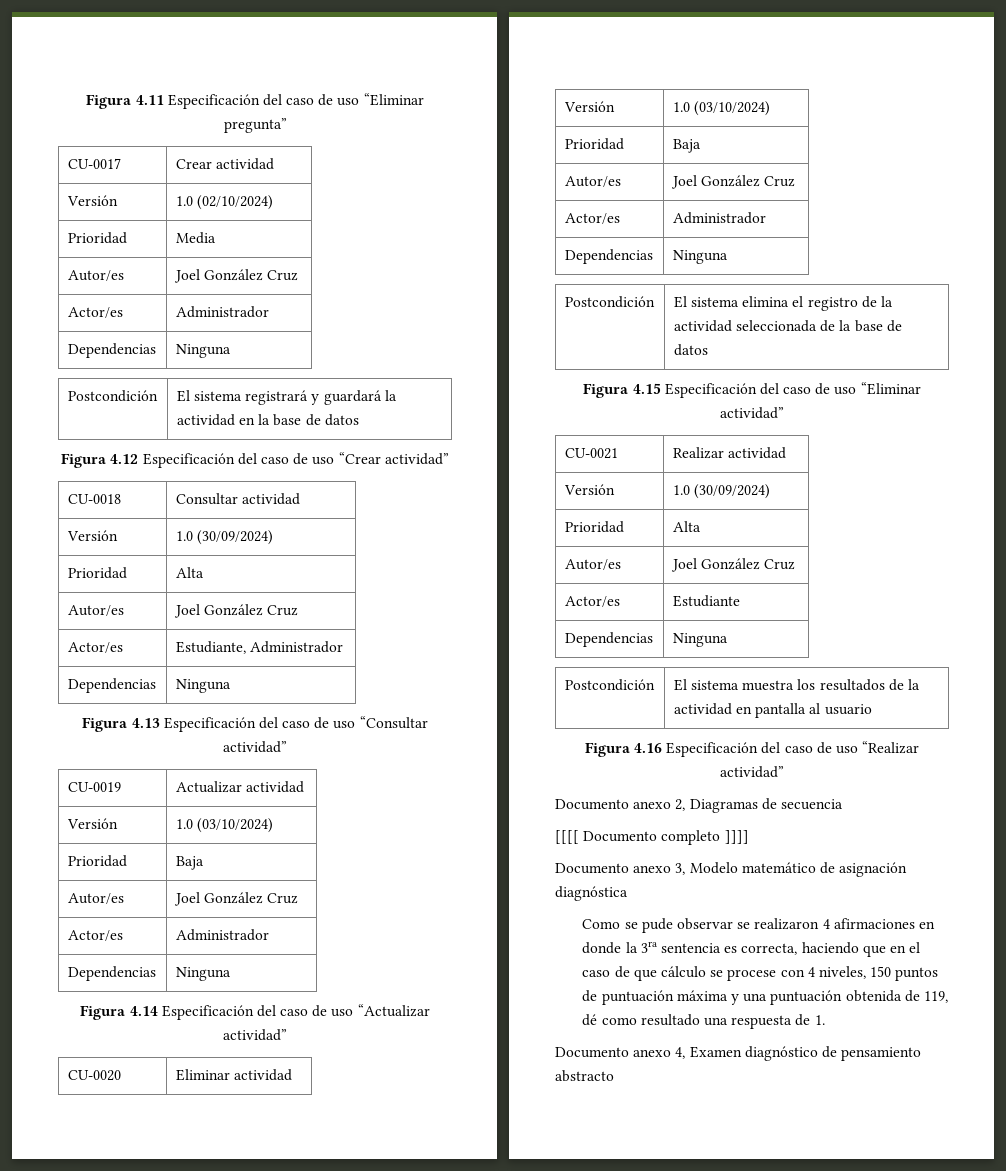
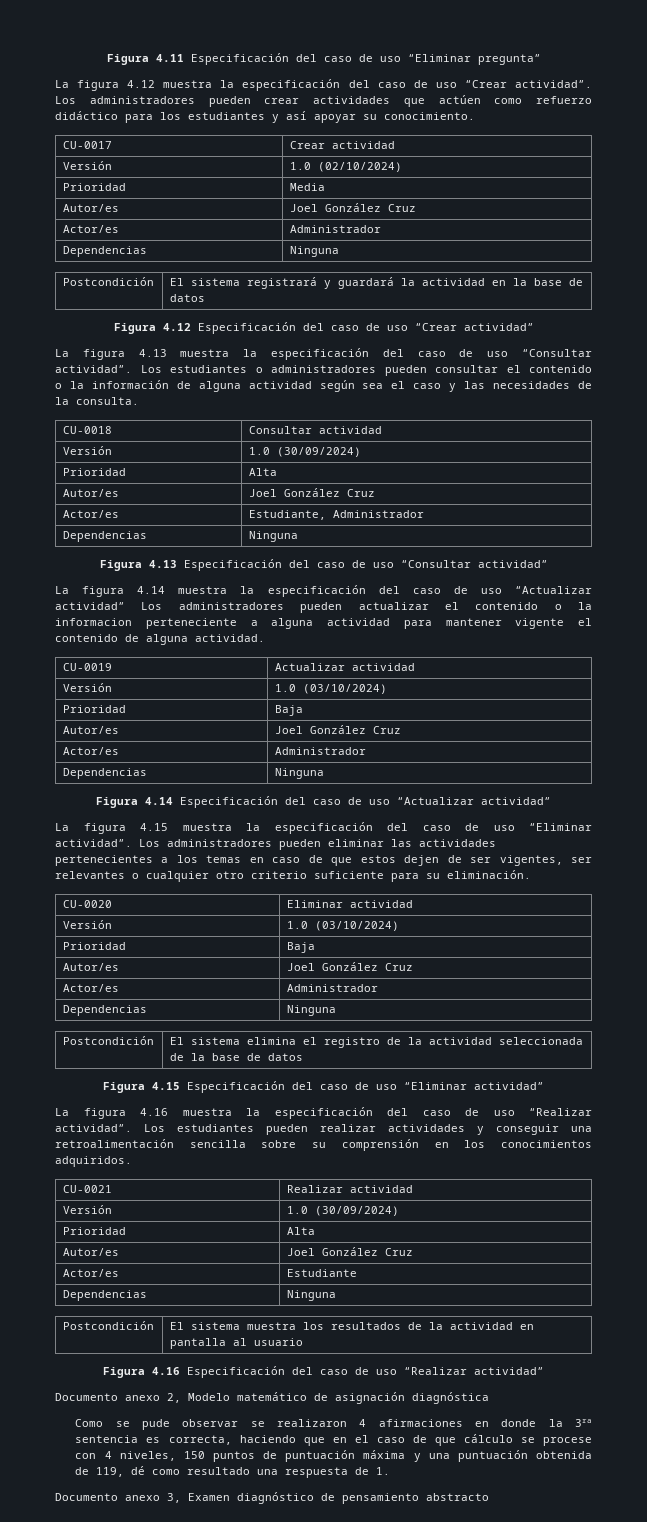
+ La figura 4.12 muestra la especificación del caso de uso “Crear actividad”. Los administradores pueden crear actividades que actúen como refuerzo didáctico para los estudiantes y así apoyar su conocimiento.
+ La figura 4.13 muestra la especificación del caso de uso “Consultar actividad”. Los estudiantes o administradores pueden consultar el contenido o la información de alguna actividad según sea el caso y las necesidades de la consulta.
+ La figura 4.14 muestra la especificación del caso de uso “Actualizar actividad” Los administradores pueden actualizar el contenido o la informacion perteneciente a alguna actividad para mantener vigente el contenido de alguna actividad.
+ La figura 4.15 muestra la especificación del caso de uso “Eliminar actividad”. Los administradores pueden eliminar las actividades pertenecientes a los temas en caso de que estos dejen de ser vigentes, ser relevantes o cualquier otro criterio suficiente para su eliminación.
+ La figura 4.16 muestra la especificación del caso de uso “Realizar actividad”. Los estudiantes pueden realizar actividades y conseguir una retroalimentación sencilla sobre su comprensión en los conocimientos adquiridos.
- Documento anexo 2, Diagramas de secuencia
- [[[[ Documento completo ]]]]
- Documento anexo 3, Modelo matemático de asignación diagnóstica
+ Documento anexo 2, Modelo matemático de asignación diagnóstica
- Documento anexo 4, Examen diagnóstico de pensamiento abstracto
+ Documento anexo 3, Examen diagnóstico de pensamiento abstracto

